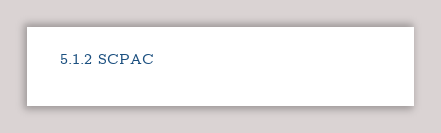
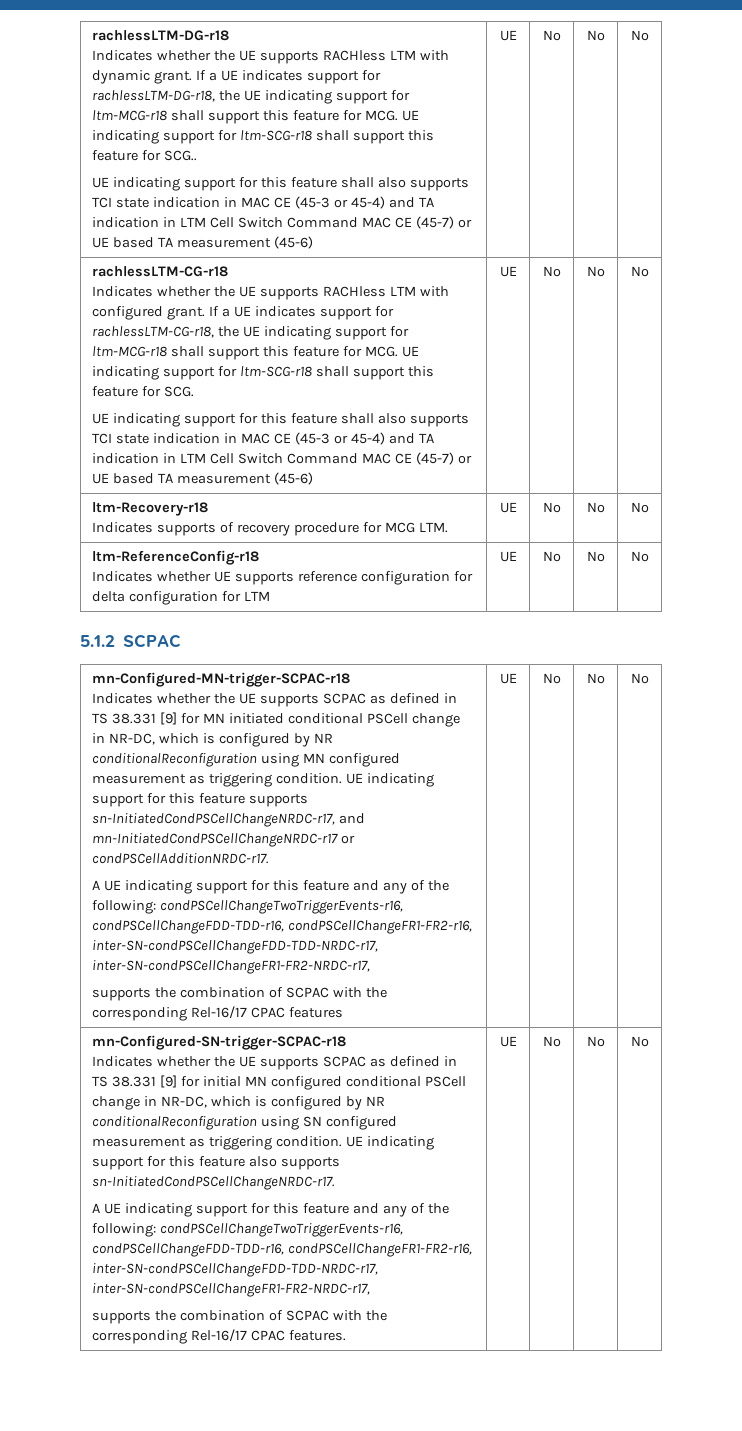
+ rachlessLTM-DG-r18
+ Indicates whether the UE supports RACHless LTM with dynamic grant. If a UE indicates support for rachlessLTM-DG-r18, the UE indicating support for ltm-MCG-r18 shall support this feature for MCG. UE indicating support for ltm-SCG-r18 shall support this feature for SCG..
+ UE indicating support for this feature shall also supports TCI state indication in MAC CE (45-3 or 45-4) and TA indication in LTM Cell Switch Command MAC CE (45-7) or UE based TA measurement (45-6) | UE | No | No | No
+ rachlessLTM-CG-r18
+ Indicates whether the UE supports RACHless LTM with configured grant. If a UE indicates support for rachlessLTM-CG-r18, the UE indicating support for ltm-MCG-r18 shall support this feature for MCG. UE indicating support for ltm-SCG-r18 shall support this feature for SCG.
+ UE indicating support for this feature shall also supports TCI state indication in MAC CE (45-3 or 45-4) and TA indication in LTM Cell Switch Command MAC CE (45-7) or UE based TA measurement (45-6) | UE | No | No | No
+ ltm-Recovery-r18
+ Indicates supports of recovery procedure for MCG LTM. | UE | No | No | No
+ ltm-ReferenceConfig-r18
+ Indicates whether UE supports reference configuration for delta configuration for LTM | UE | No | No | No
  5.1.2 SCPAC
+ mn-Configured-MN-trigger-SCPAC-r18
+ Indicates whether the UE supports SCPAC as defined in TS 38.331 [9] for MN initiated conditional PSCell change in NR-DC, which is configured by NR conditionalReconfiguration using MN configured measurement as triggering condition. UE indicating support for this feature supports sn-InitiatedCondPSCellChangeNRDC-r17, and mn-InitiatedCondPSCellChangeNRDC-r17 or condPSCellAdditionNRDC-r17.
+ A UE indicating support for this feature and any of the following: condPSCellChangeTwoTriggerEvents-r16, condPSCellChangeFDD-TDD-r16, condPSCellChangeFR1-FR2-r16, inter-SN-condPSCellChangeFDD-TDD-NRDC-r17, inter-SN-condPSCellChangeFR1-FR2-NRDC-r17,
+ supports the combination of SCPAC with the corresponding Rel-16/17 CPAC features | UE | No | No | No
+ mn-Configured-SN-trigger-SCPAC-r18
+ Indicates whether the UE supports SCPAC as defined in TS 38.331 [9] for initial MN configured conditional PSCell change in NR-DC, which is configured by NR conditionalReconfiguration using SN configured measurement as triggering condition. UE indicating support for this feature also supports sn-InitiatedCondPSCellChangeNRDC-r17.
+ A UE indicating support for this feature and any of the following: condPSCellChangeTwoTriggerEvents-r16, condPSCellChangeFDD-TDD-r16, condPSCellChangeFR1-FR2-r16, inter-SN-condPSCellChangeFDD-TDD-NRDC-r17, inter-SN-condPSCellChangeFR1-FR2-NRDC-r17,
+ supports the combination of SCPAC with the corresponding Rel-16/17 CPAC features. | UE | No | No | No

